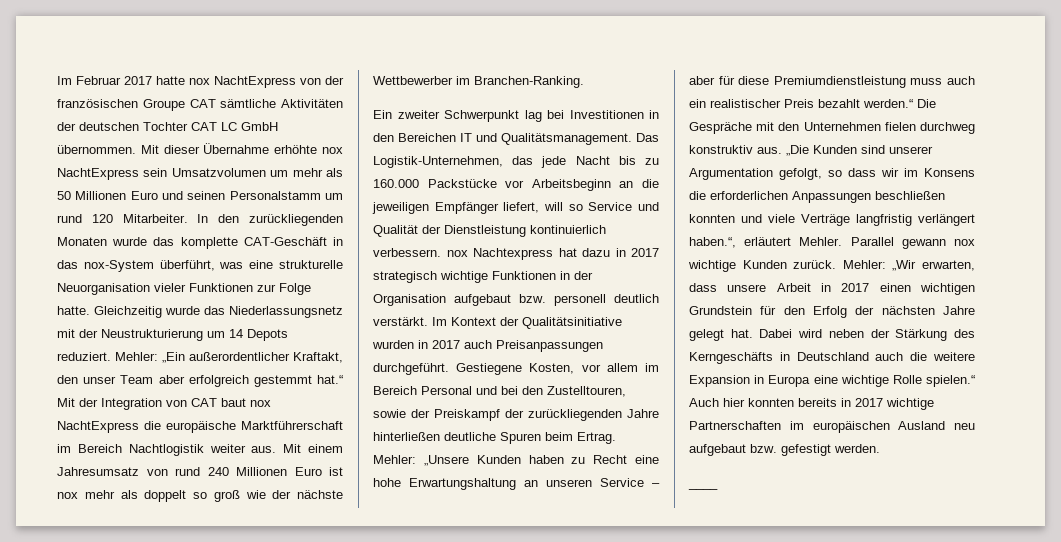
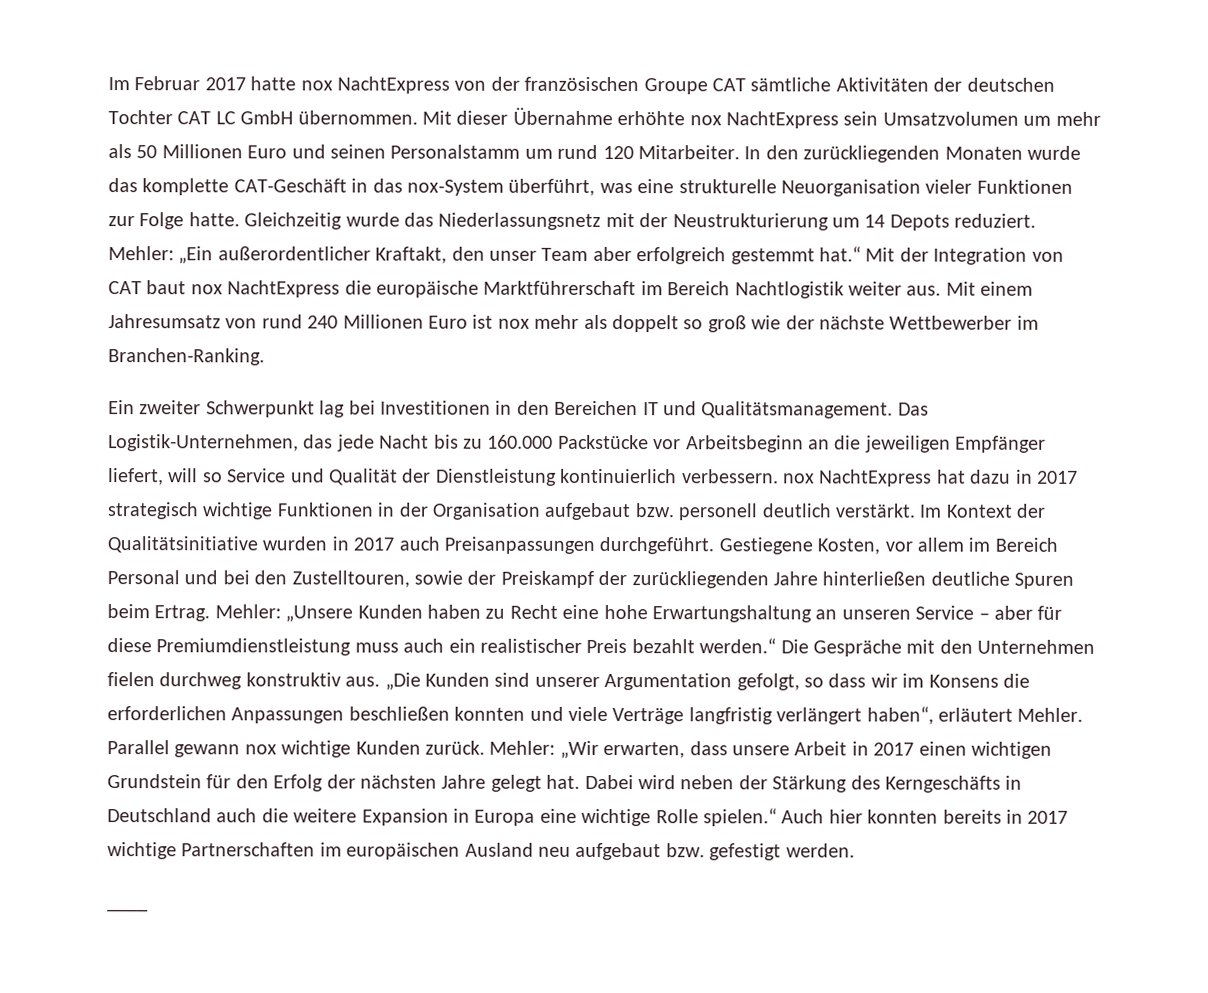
- Das Logistik-Unternehmen, das jede Nacht bis zu 160.000 Packstücke vor Arbeitsbeginn an die jeweiligen Empfänger liefert, will so Service und Qualität der Dienstleistung kontinuierlich verbessern. nox Nachtexpress hat dazu in 2017 strategisch wichtige Funktionen in der Organisation aufgebaut bzw. personell deutlich verstärkt.
+ Das Logistik-Unternehmen, das jede Nacht bis zu 160.000 Packstücke vor Arbeitsbeginn an die jeweiligen Empfänger liefert, will so Service und Qualität der Dienstleistung kontinuierlich verbessern. nox NachtExpress hat dazu in 2017 strategisch wichtige Funktionen in der Organisation aufgebaut bzw. personell deutlich verstärkt.
- „Die Kunden sind unserer Argumentation gefolgt, so dass wir im Konsens die erforderlichen Anpassungen beschließen konnten und viele Verträge langfristig verlängert haben.“, erläutert Mehler.
+ „Die Kunden sind unserer Argumentation gefolgt, so dass wir im Konsens die erforderlichen Anpassungen beschließen konnten und viele Verträge langfristig verlängert haben“, erläutert Mehler.

